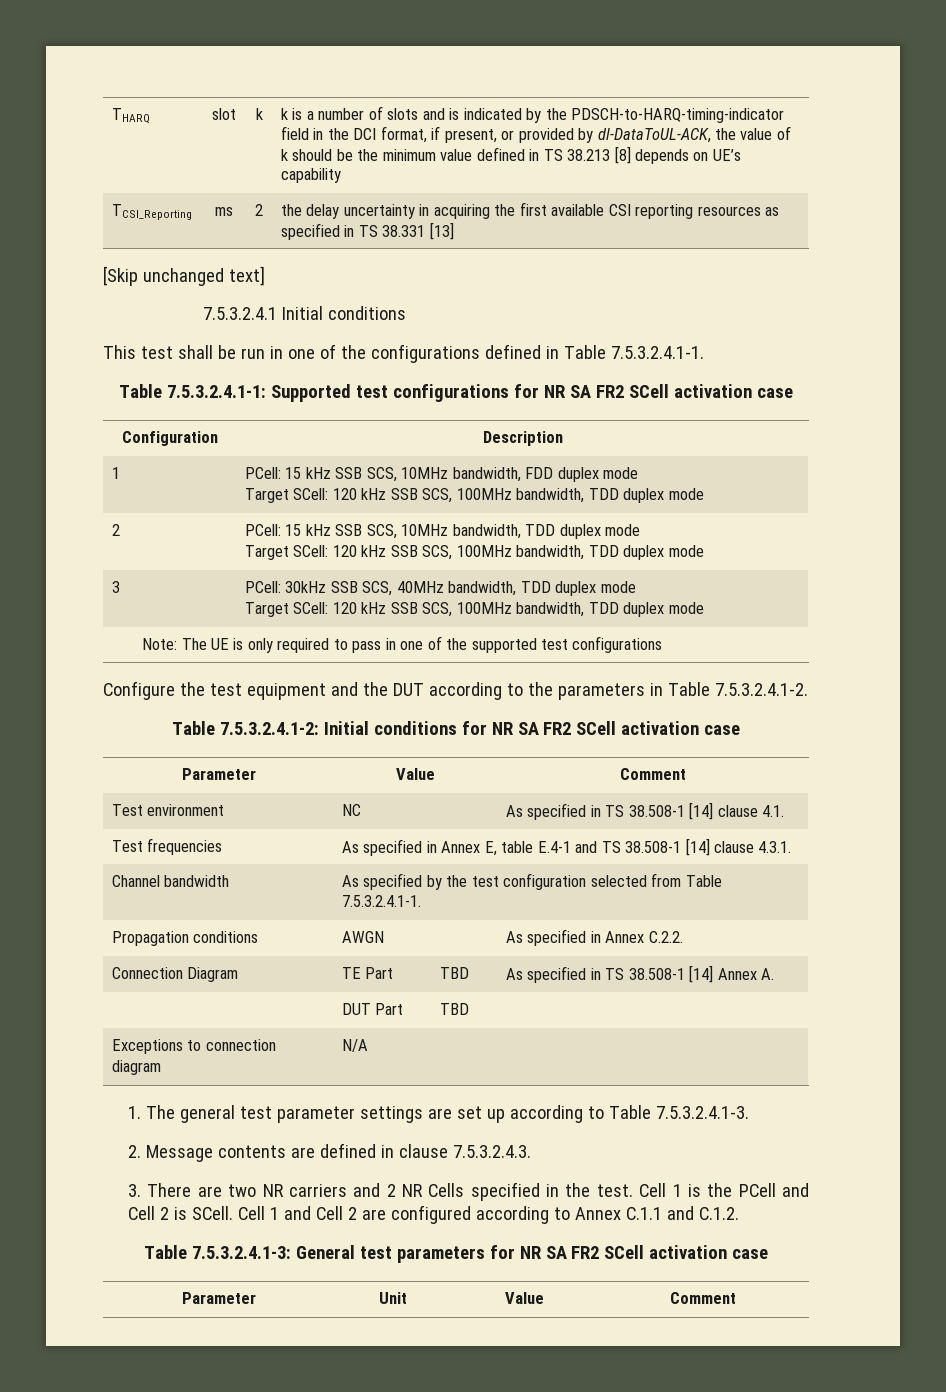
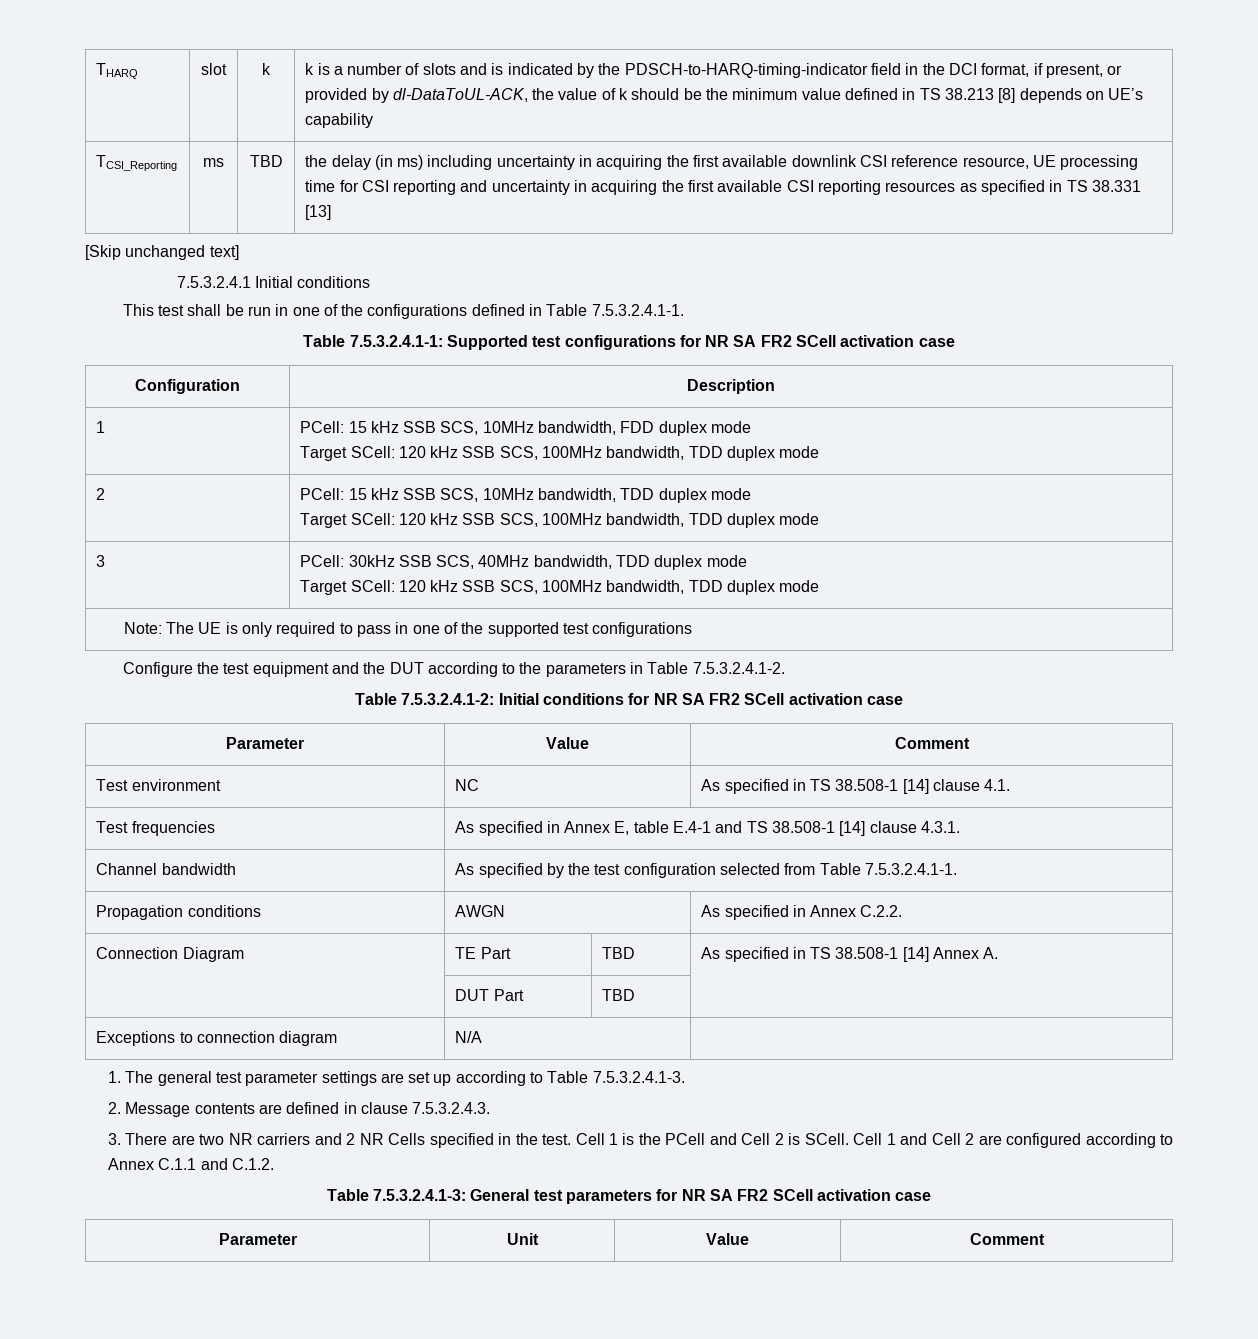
- TCSI_Reporting | ms | 2 | the delay uncertainty in acquiring the first available CSI reporting resources as specified in TS 38.331 [13]
+ TCSI_Reporting | ms | TBD | the delay (in ms) including uncertainty in acquiring the first available downlink CSI reference resource, UE processing time for CSI reporting and uncertainty in acquiring the first available CSI reporting resources as specified in TS 38.331 [13]

